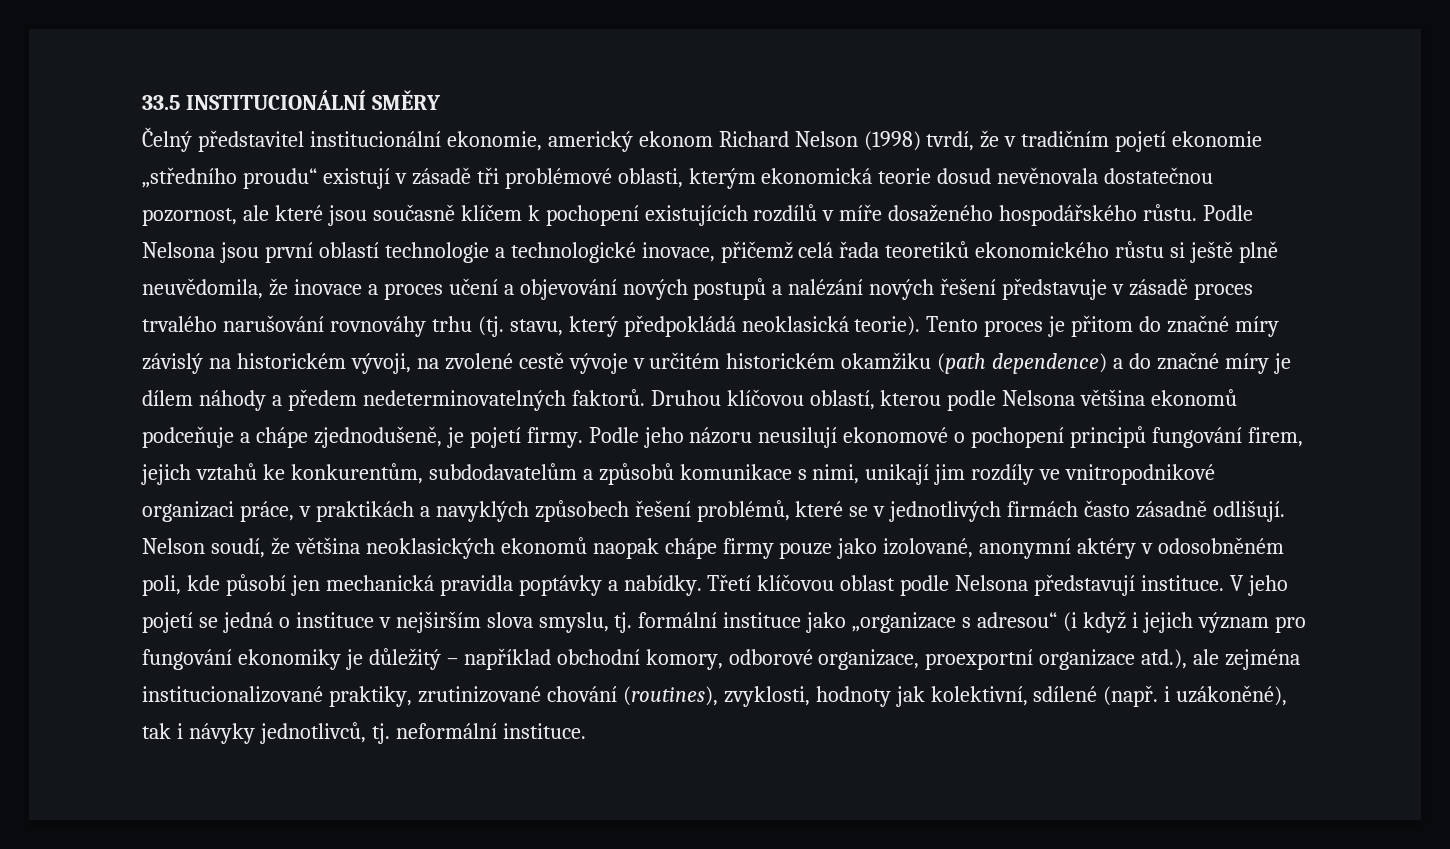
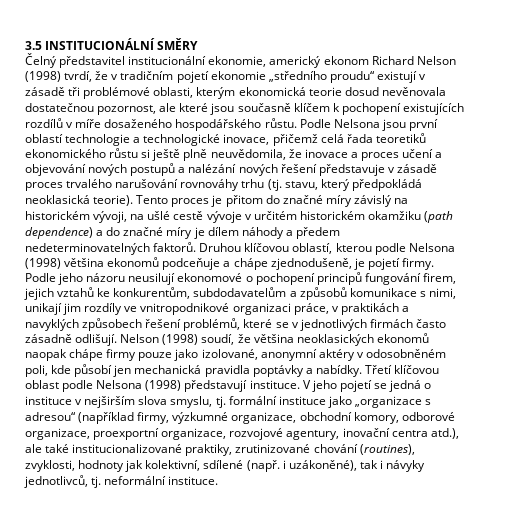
- 33.5 INSTITUCIONÁLNÍ SMĚRY
+ 3.5 INSTITUCIONÁLNÍ SMĚRY
- Tento proces je přitom do značné míry závislý na historickém vývoji, na zvolené cestě vývoje v určitém historickém okamžiku (path dependence) a do značné míry je dílem náhody a předem nedeterminovatelných faktorů.
+ Tento proces je přitom do značné míry závislý na historickém vývoji, na ušlé cestě vývoje v určitém historickém okamžiku (path dependence) a do značné míry je dílem náhody a předem nedeterminovatelných faktorů.
- Druhou klíčovou oblastí, kterou podle Nelsona většina ekonomů podceňuje a chápe zjednodušeně, je pojetí firmy.
+ Druhou klíčovou oblastí, kterou podle Nelsona (1998) většina ekonomů podceňuje a chápe zjednodušeně, je pojetí firmy.
- Nelson soudí, že většina neoklasických ekonomů naopak chápe firmy pouze jako izolované, anonymní aktéry v odosobněném poli, kde působí jen mechanická pravidla poptávky a nabídky.
+ Nelson (1998) soudí, že většina neoklasických ekonomů naopak chápe firmy pouze jako izolované, anonymní aktéry v odosobněném poli, kde působí jen mechanická pravidla poptávky a nabídky.
- Třetí klíčovou oblast podle Nelsona představují instituce.
+ Třetí klíčovou oblast podle Nelsona (1998) představují instituce.
- V jeho pojetí se jedná o instituce v nejširším slova smyslu, tj. formální instituce jako „organizace s adresou“ (i když i jejich význam pro fungování ekonomiky je důležitý – například obchodní komory, odborové organizace, proexportní organizace atd.), ale zejména institucionalizované praktiky, zrutinizované chování (routines), zvyklosti, hodnoty jak kolektivní, sdílené (např. i uzákoněné), tak i návyky jednotlivců, tj. neformální instituce.
+ V jeho pojetí se jedná o instituce v nejširším slova smyslu, tj. formální instituce jako „organizace s adresou“ (například firmy, výzkumné organizace, obchodní komory, odborové organizace, proexportní organizace, rozvojové agentury, inovační centra atd.), ale také institucionalizované praktiky, zrutinizované chování (routines), zvyklosti, hodnoty jak kolektivní, sdílené (např. i uzákoněné), tak i návyky jednotlivců, tj. neformální instituce.

